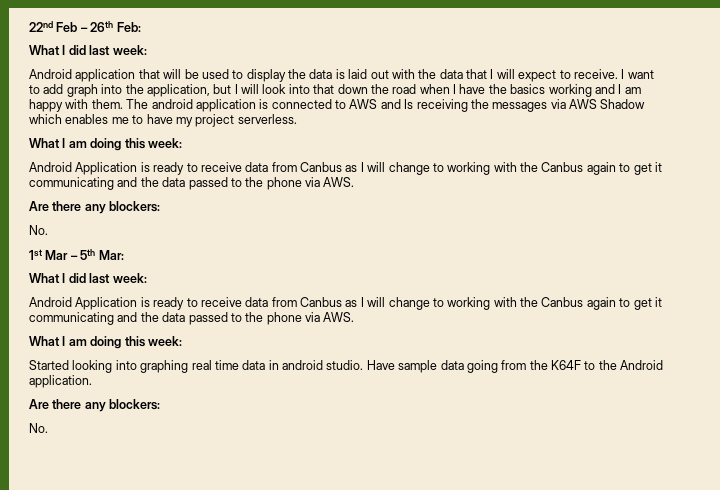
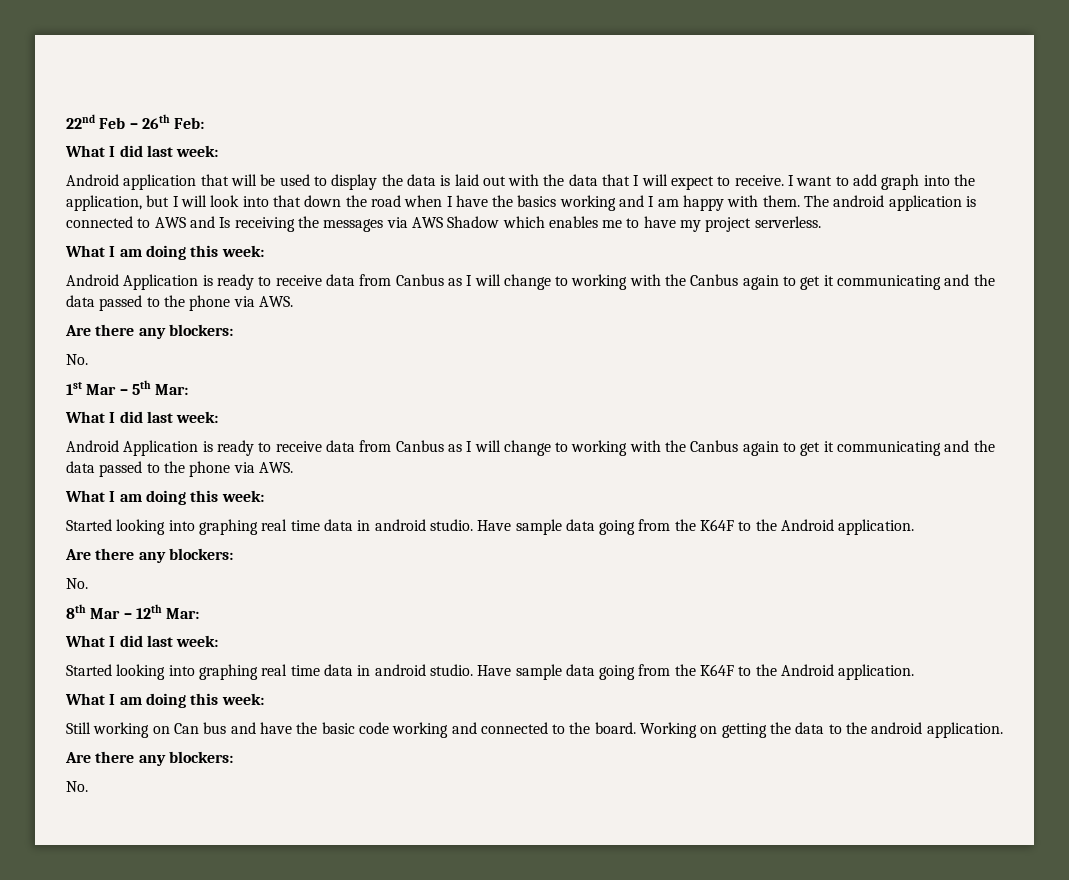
+ 8th Mar – 12th Mar:
+ What I did last week:
+ Started looking into graphing real time data in android studio. Have sample data going from the K64F to the Android application.
+ What I am doing this week:
+ Still working on Can bus and have the basic code working and connected to the board. Working on getting the data to the android application.
+ Are there any blockers:
+ No.

